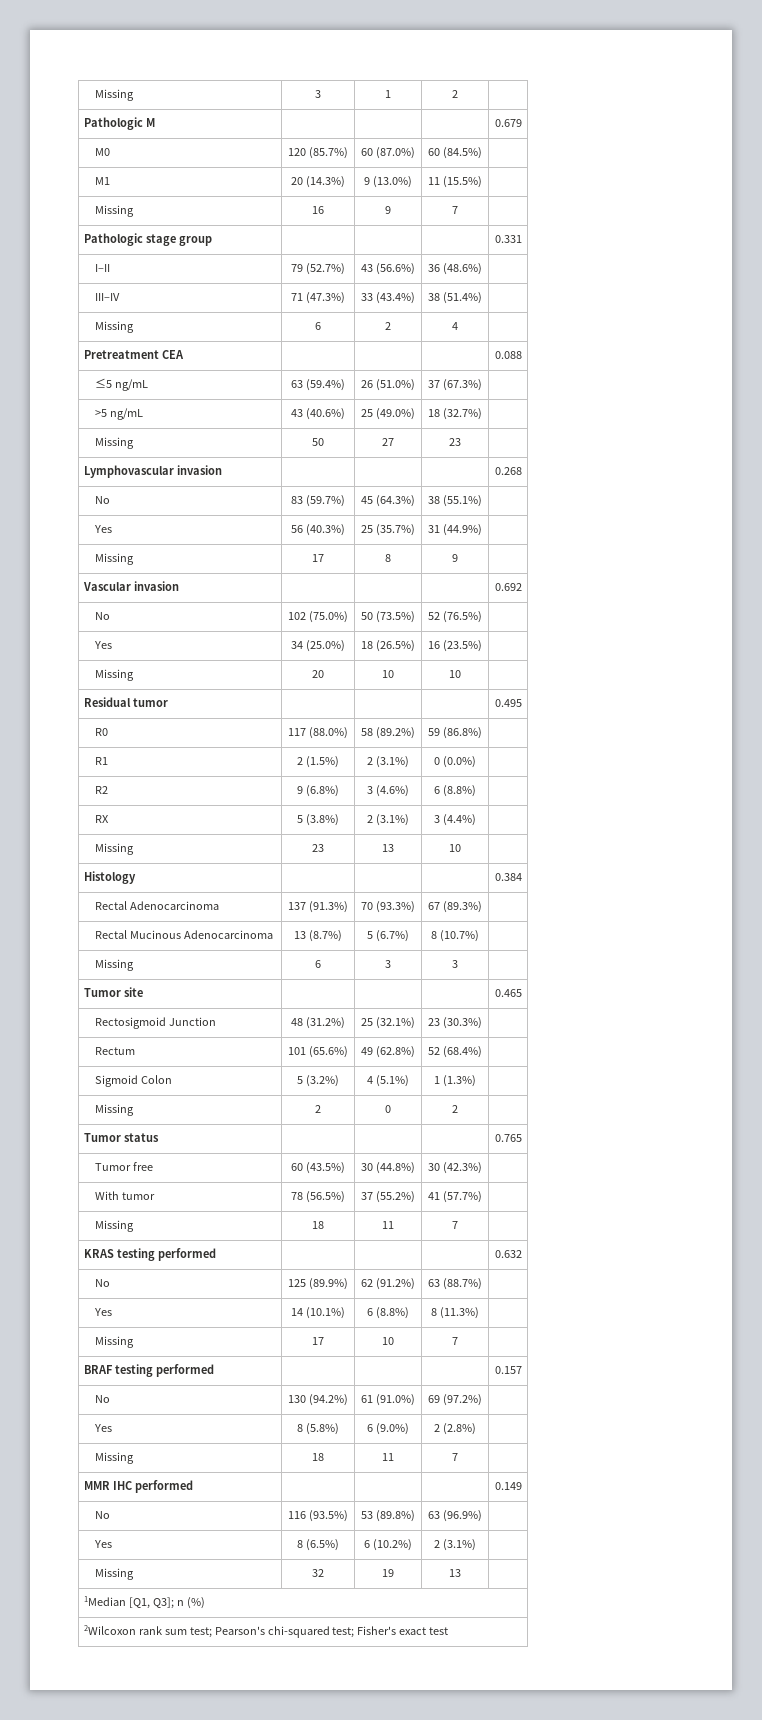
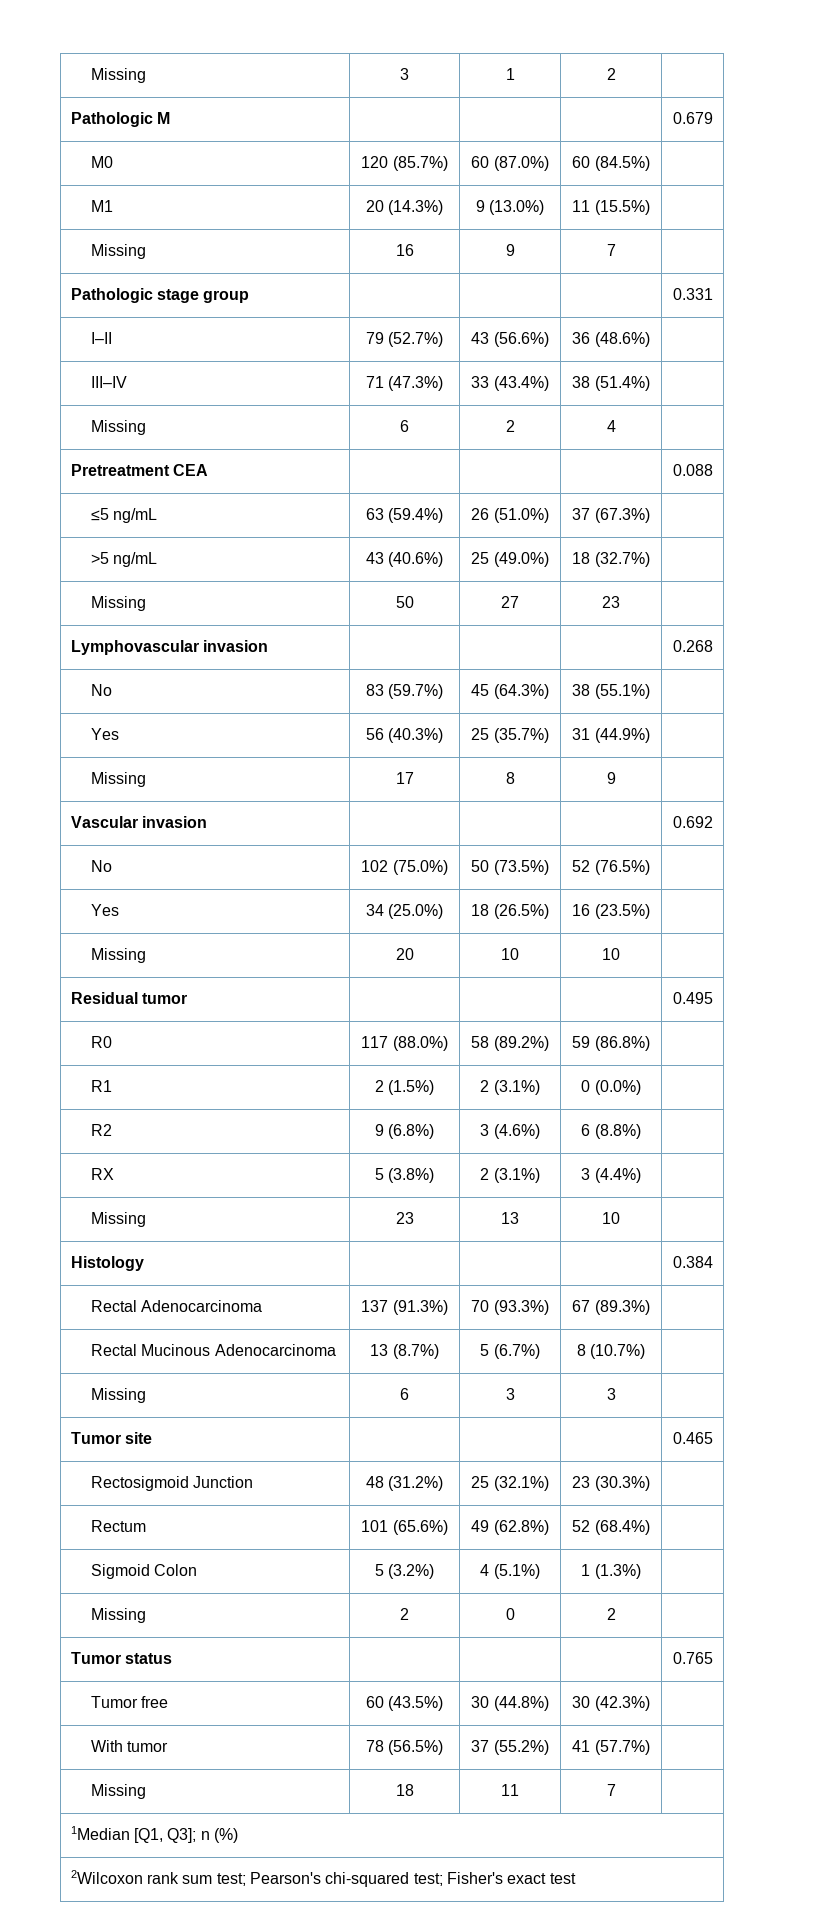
- KRAS testing performed | | | | 0.632
- No | 125 (89.9%) | 62 (91.2%) | 63 (88.7%) |
- Yes | 14 (10.1%) | 6 (8.8%) | 8 (11.3%) |
- Missing | 17 | 10 | 7 |
- BRAF testing performed | | | | 0.157
- No | 130 (94.2%) | 61 (91.0%) | 69 (97.2%) |
- Yes | 8 (5.8%) | 6 (9.0%) | 2 (2.8%) |
- Missing | 18 | 11 | 7 |
- MMR IHC performed | | | | 0.149
- No | 116 (93.5%) | 53 (89.8%) | 63 (96.9%) |
- Yes | 8 (6.5%) | 6 (10.2%) | 2 (3.1%) |
- Missing | 32 | 19 | 13 |

